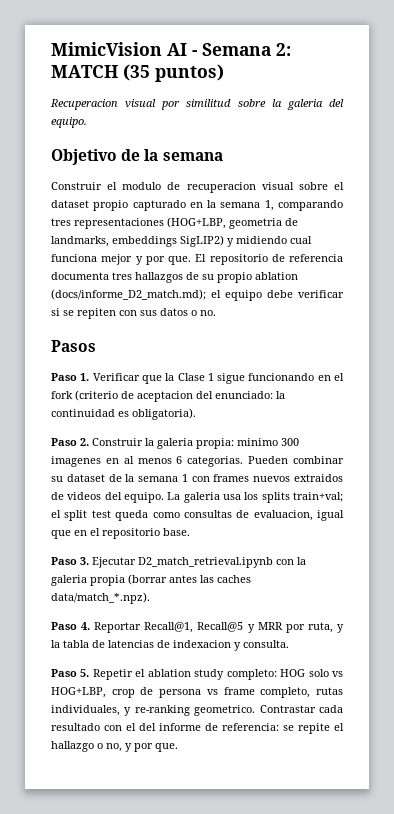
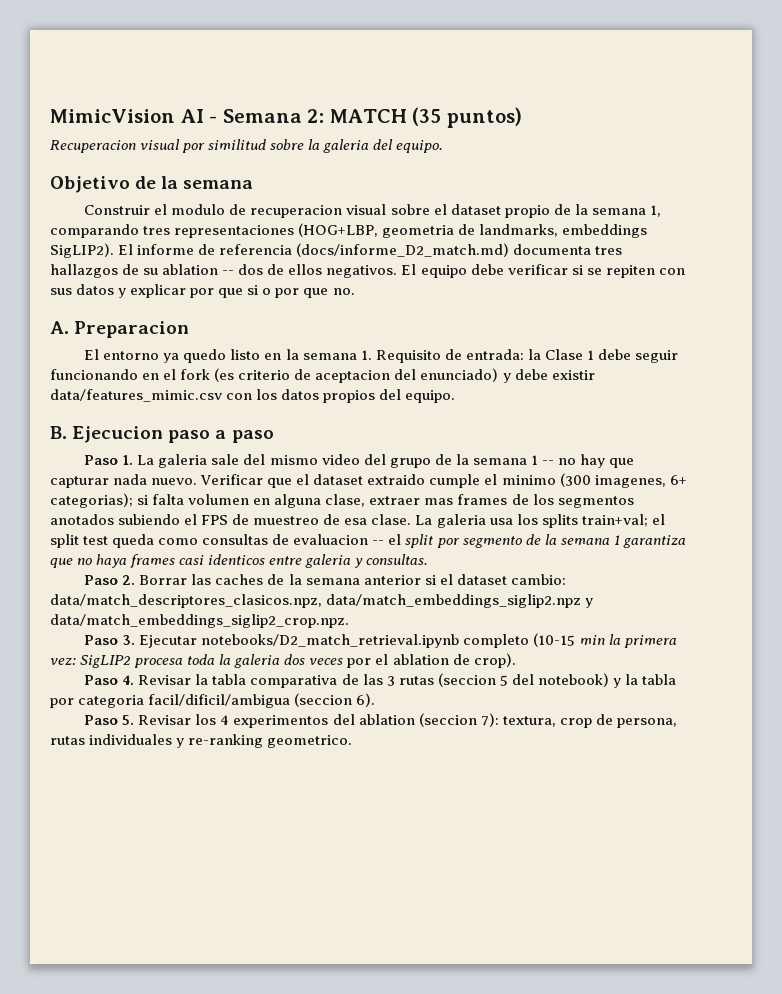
- Construir el modulo de recuperacion visual sobre el dataset propio capturado en la semana 1, comparando tres representaciones (HOG+LBP, geometria de landmarks, embeddings SigLIP2) y midiendo cual funciona mejor y por que. El repositorio de referencia documenta tres hallazgos de su propio ablation (docs/informe_D2_match.md); el equipo debe verificar si se repiten con sus datos o no.
- Pasos
- Paso 1. Verificar que la Clase 1 sigue funcionando en el fork (criterio de aceptacion del enunciado: la continuidad es obligatoria).
- Paso 2. Construir la galeria propia: minimo 300 imagenes en al menos 6 categorias. Pueden combinar su dataset de la semana 1 con frames nuevos extraidos de videos del equipo.
+ Construir el modulo de recuperacion visual sobre el dataset propio de la semana 1, comparando tres representaciones (HOG+LBP, geometria de landmarks, embeddings SigLIP2). El informe de referencia (docs/informe_D2_match.md) documenta tres hallazgos de su ablation -- dos de ellos negativos. El equipo debe verificar si se repiten con sus datos y explicar por que si o por que no.
+ A. Preparacion
+ El entorno ya quedo listo en la semana 1. Requisito de entrada: la Clase 1 debe seguir funcionando en el fork (es criterio de aceptacion del enunciado) y debe existir data/features_mimic.csv con los datos propios del equipo.
+ B. Ejecucion paso a paso
+ Paso 1. La galeria sale del mismo video del grupo de la semana 1 -- no hay que capturar nada nuevo. Verificar que el dataset extraido cumple el minimo (300 imagenes, 6+ categorias); si falta volumen en alguna clase, extraer mas frames de los segmentos anotados subiendo el FPS de muestreo de esa clase.
- La galeria usa los splits train+val; el split test queda como consultas de evaluacion, igual que en el repositorio base.
- Paso 3. Ejecutar D2_match_retrieval.ipynb con la galeria propia (borrar antes las caches data/match_*.npz).
- Paso 4. Reportar Recall@1, Recall@5 y MRR por ruta, y la tabla de latencias de indexacion y consulta.
- Paso 5. Repetir el ablation study completo: HOG solo vs HOG+LBP, crop de persona vs frame completo, rutas individuales, y re-ranking geometrico. Contrastar cada resultado con el del informe de referencia: se repite el hallazgo o no, y por que.
+ La galeria usa los splits train+val; el split test queda como consultas de evaluacion -- el split por segmento de la semana 1 garantiza que no haya frames casi identicos entre galeria y consultas.
+ Paso 2. Borrar las caches de la semana anterior si el dataset cambio: data/match_descriptores_clasicos.npz, data/match_embeddings_siglip2.npz y data/match_embeddings_siglip2_crop.npz.
+ Paso 3. Ejecutar notebooks/D2_match_retrieval.ipynb completo (10-15 min la primera vez: SigLIP2 procesa toda la galeria dos veces por el ablation de crop).
+ Paso 4. Revisar la tabla comparativa de las 3 rutas (seccion 5 del notebook) y la tabla por categoria facil/dificil/ambigua (seccion 6).
+ Paso 5. Revisar los 4 experimentos del ablation (seccion 7): textura, crop de persona, rutas individuales y re-ranking geometrico.

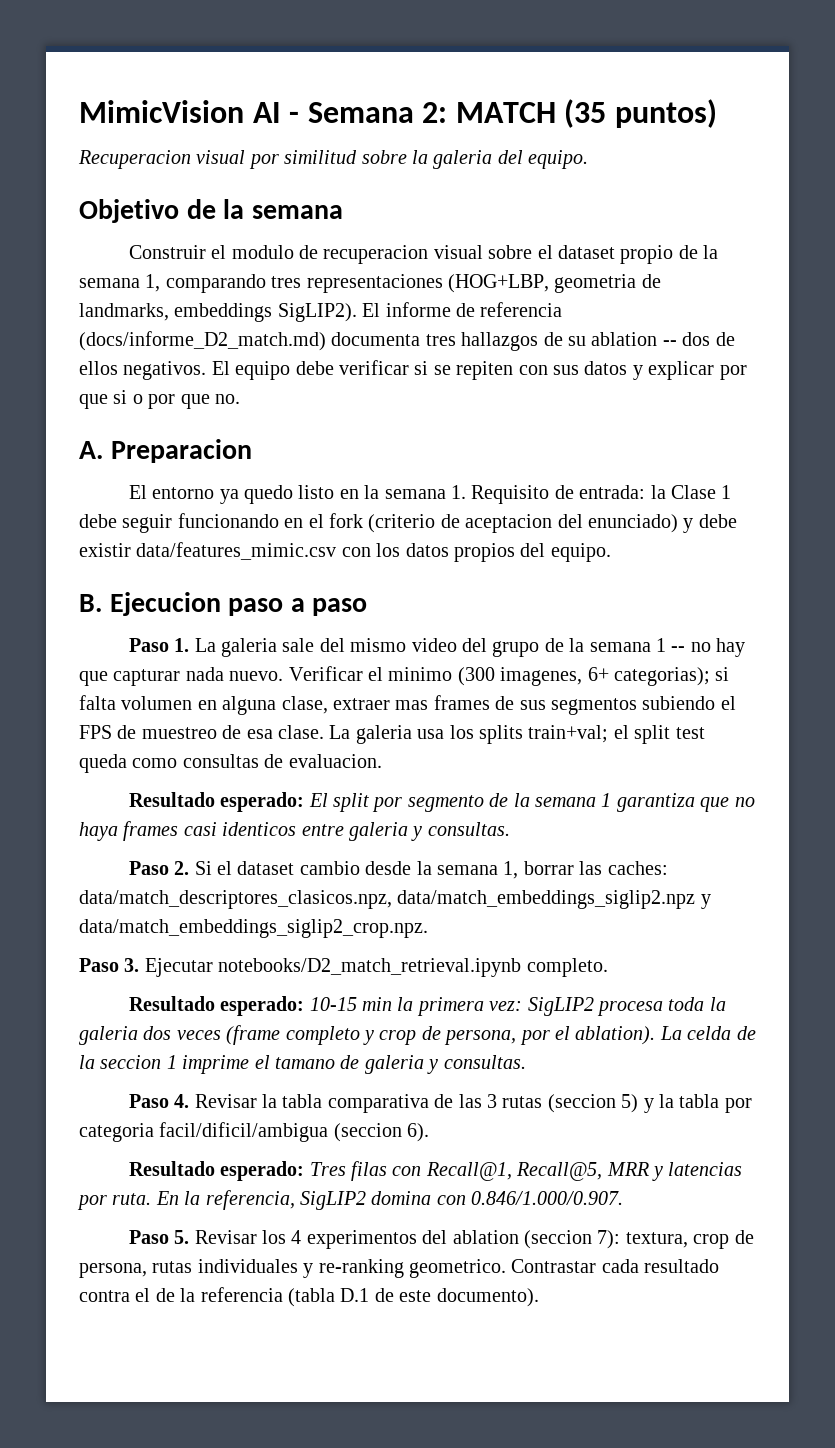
- El entorno ya quedo listo en la semana 1. Requisito de entrada: la Clase 1 debe seguir funcionando en el fork (es criterio de aceptacion del enunciado) y debe existir data/features_mimic.csv con los datos propios del equipo.
+ El entorno ya quedo listo en la semana 1. Requisito de entrada: la Clase 1 debe seguir funcionando en el fork (criterio de aceptacion del enunciado) y debe existir data/features_mimic.csv con los datos propios del equipo.
- Verificar que el dataset extraido cumple el minimo (300 imagenes, 6+ categorias); si falta volumen en alguna clase, extraer mas frames de los segmentos anotados subiendo el FPS de muestreo de esa clase.
+ Verificar el minimo (300 imagenes, 6+ categorias); si falta volumen en alguna clase, extraer mas frames de sus segmentos subiendo el FPS de muestreo de esa clase.
- La galeria usa los splits train+val; el split test queda como consultas de evaluacion -- el split por segmento de la semana 1 garantiza que no haya frames casi identicos entre galeria y consultas.
+ La galeria usa los splits train+val; el split test queda como consultas de evaluacion.
+ Resultado esperado: El split por segmento de la semana 1 garantiza que no haya frames casi identicos entre galeria y consultas.
- Paso 2. Borrar las caches de la semana anterior si el dataset cambio: data/match_descriptores_clasicos.npz, data/match_embeddings_siglip2.npz y data/match_embeddings_siglip2_crop.npz.
+ Paso 2. Si el dataset cambio desde la semana 1, borrar las caches: data/match_descriptores_clasicos.npz, data/match_embeddings_siglip2.npz y data/match_embeddings_siglip2_crop.npz.
- Paso 3. Ejecutar notebooks/D2_match_retrieval.ipynb completo (10-15 min la primera vez: SigLIP2 procesa toda la galeria dos veces por el ablation de crop).
+ Paso 3. Ejecutar notebooks/D2_match_retrieval.ipynb completo.
+ Resultado esperado: 10-15 min la primera vez: SigLIP2 procesa toda la galeria dos veces (frame completo y crop de persona, por el ablation). La celda de la seccion 1 imprime el tamano de galeria y consultas.
- Paso 4. Revisar la tabla comparativa de las 3 rutas (seccion 5 del notebook) y la tabla por categoria facil/dificil/ambigua (seccion 6).
+ Paso 4. Revisar la tabla comparativa de las 3 rutas (seccion 5) y la tabla por categoria facil/dificil/ambigua (seccion 6).
+ Resultado esperado: Tres filas con Recall@1, Recall@5, MRR y latencias por ruta. En la referencia, SigLIP2 domina con 0.846/1.000/0.907.
+ Contrastar cada resultado contra el de la referencia (tabla D.1 de este documento).

